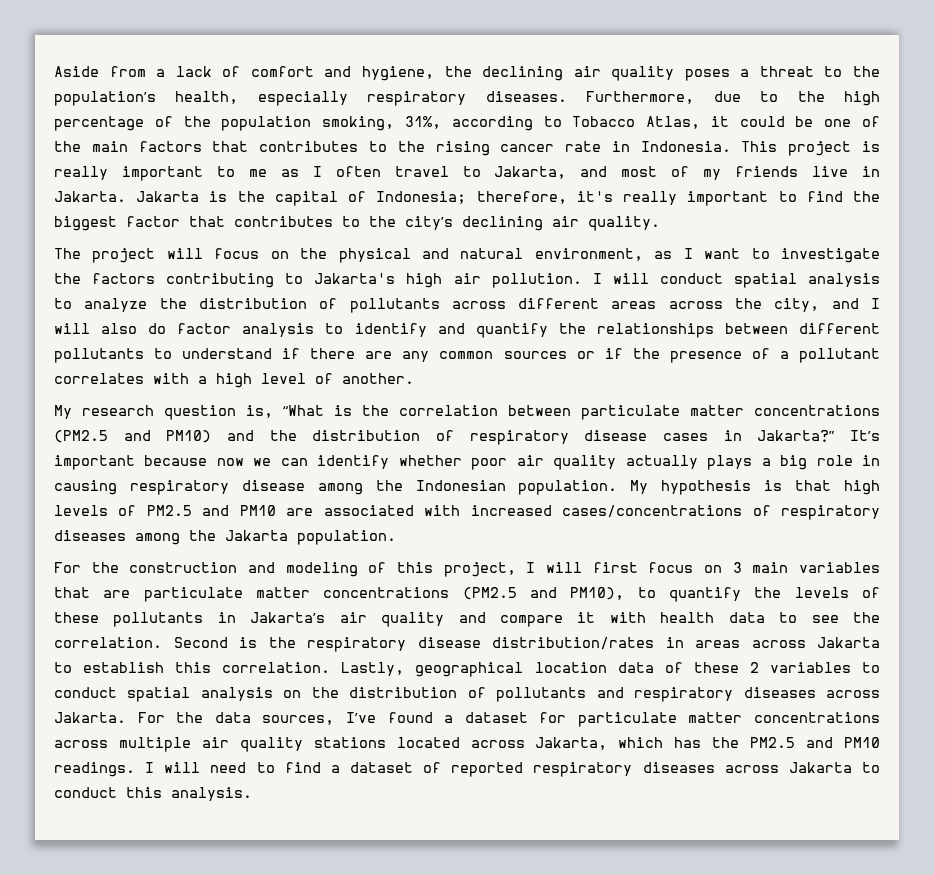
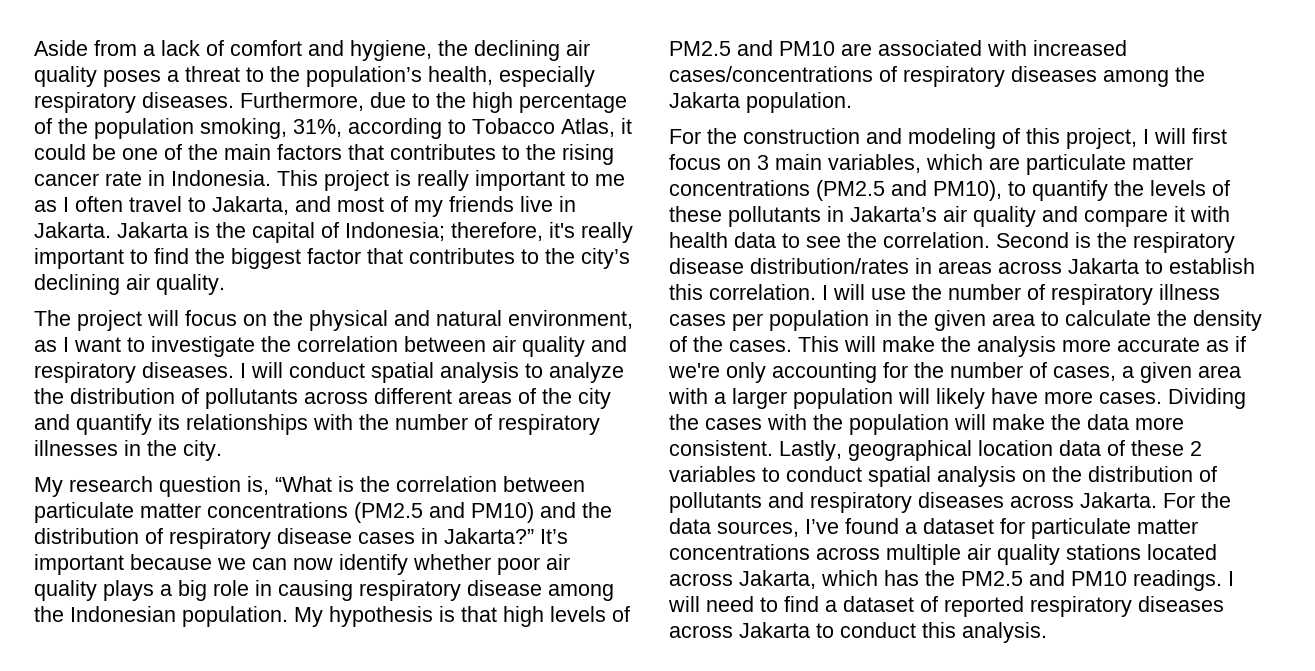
- The project will focus on the physical and natural environment, as I want to investigate the factors contributing to Jakarta's high air pollution.
+ The project will focus on the physical and natural environment, as I want to investigate the correlation between air quality and respiratory diseases.
- I will conduct spatial analysis to analyze the distribution of pollutants across different areas across the city, and I will also do factor analysis to identify and quantify the relationships between different pollutants to understand if there are any common sources or if the presence of a pollutant correlates with a high level of another.
+ I will conduct spatial analysis to analyze the distribution of pollutants across different areas of the city and quantify its relationships with the number of respiratory illnesses in the city.
- It’s important because now we can identify whether poor air quality actually plays a big role in causing respiratory disease among the Indonesian population.
+ It’s important because we can now identify whether poor air quality plays a big role in causing respiratory disease among the Indonesian population.
- For the construction and modeling of this project, I will first focus on 3 main variables that are particulate matter concentrations (PM2.5 and PM10), to quantify the levels of these pollutants in Jakarta’s air quality and compare it with health data to see the correlation.
+ For the construction and modeling of this project, I will first focus on 3 main variables, which are particulate matter concentrations (PM2.5 and PM10), to quantify the levels of these pollutants in Jakarta’s air quality and compare it with health data to see the correlation.
+ I will use the number of respiratory illness cases per population in the given area to calculate the density of the cases. This will make the analysis more accurate as if we're only accounting for the number of cases, a given area with a larger population will likely have more cases. Dividing the cases with the population will make the data more consistent.

